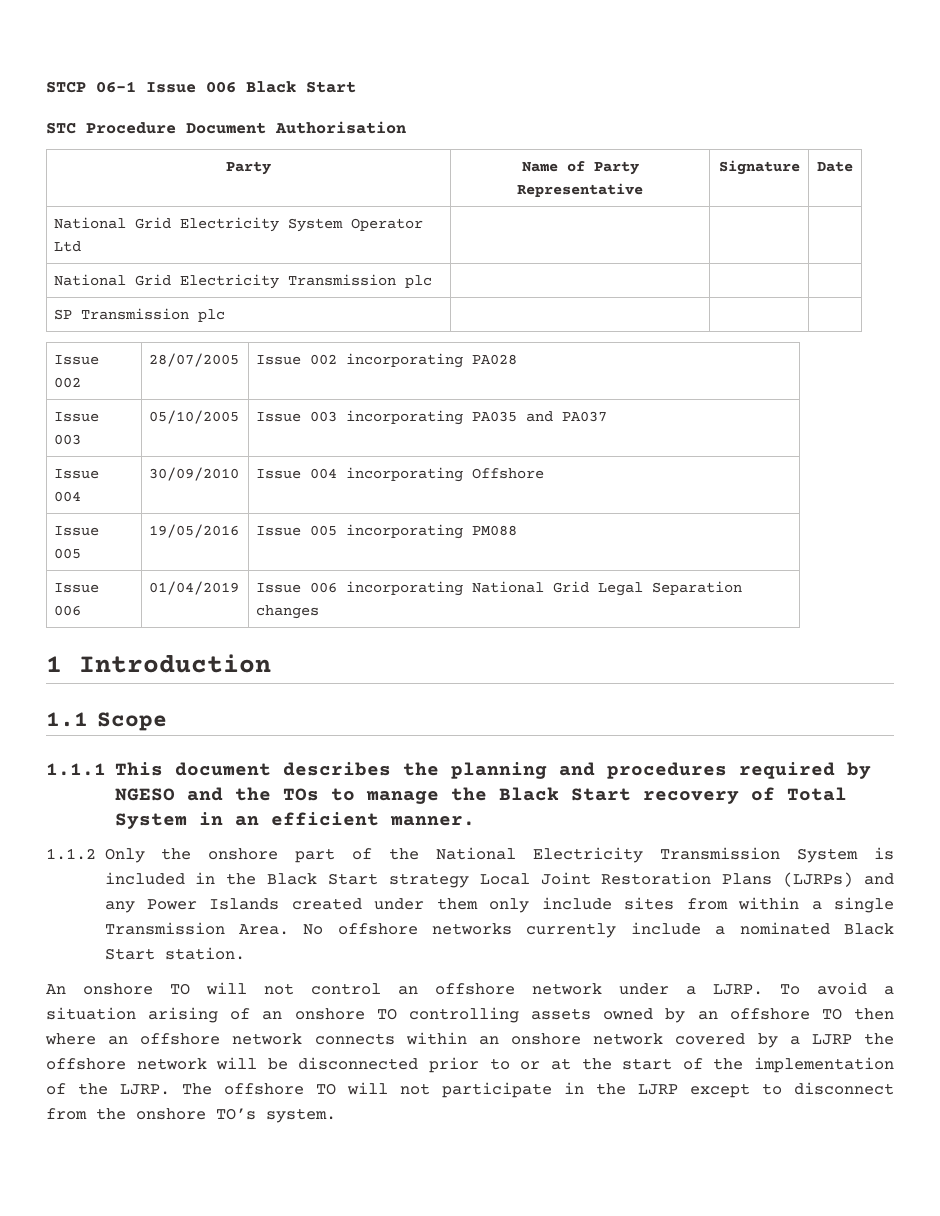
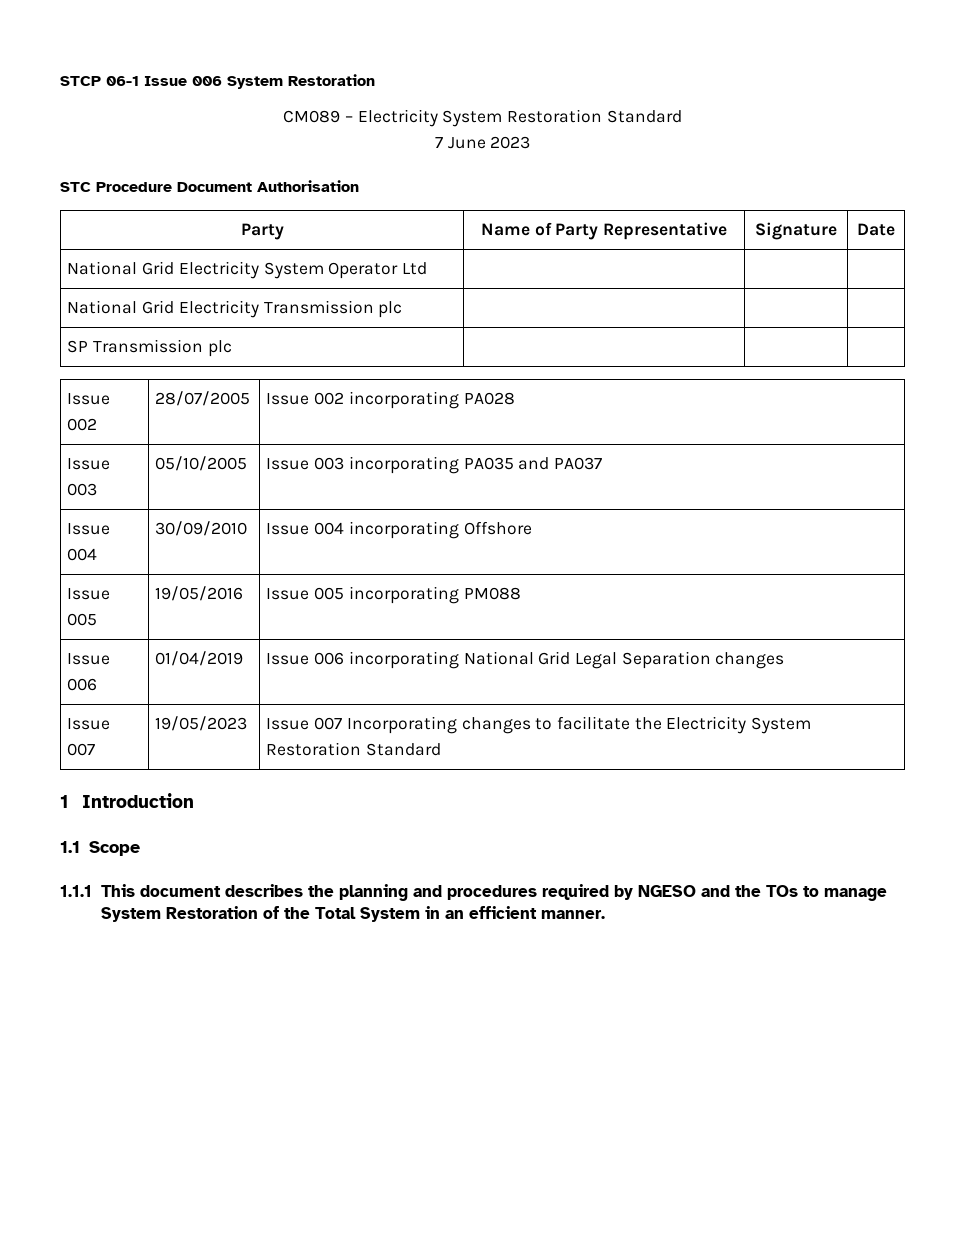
- STCP 06-1 Issue 006 Black Start
+ STCP 06-1 Issue 006 System Restoration
+ CM089 – Electricity System Restoration Standard
+ 7 June 2023
+ Issue 007 | 19/05/2023 | Issue 007 Incorporating changes to facilitate the Electricity System Restoration Standard
- 1.1.1 This document describes the planning and procedures required by NGESO and the TOs to manage the Black Start recovery of Total System in an efficient manner.
+ 1.1.1 This document describes the planning and procedures required by NGESO and the TOs to manage System Restoration of the Total System in an efficient manner.
- 1.1.2 Only the onshore part of the National Electricity Transmission System is included in the Black Start strategy Local Joint Restoration Plans (LJRPs) and any Power Islands created under them only include sites from within a single Transmission Area. No offshore networks currently include a nominated Black Start station.
- An onshore TO will not control an offshore network under a LJRP. To avoid a situation arising of an onshore TO controlling assets owned by an offshore TO then where an offshore network connects within an onshore network covered by a LJRP the offshore network will be disconnected prior to or at the start of the implementation of the LJRP. The offshore TO will not participate in the LJRP except to disconnect from the onshore TO’s system.

